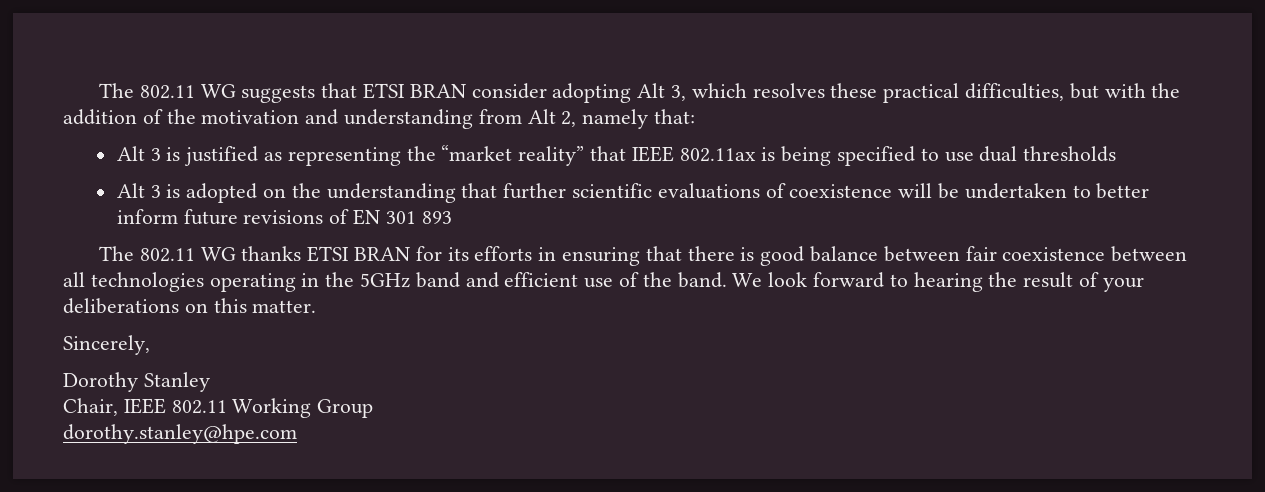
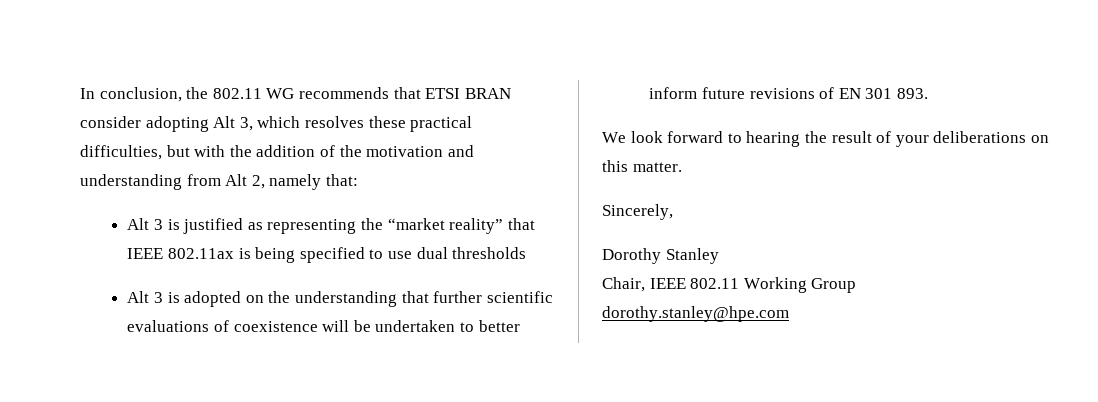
- The 802.11 WG suggests that ETSI BRAN consider adopting Alt 3, which resolves these practical difficulties, but with the addition of the motivation and understanding from Alt 2, namely that:
+ In conclusion, the 802.11 WG recommends that ETSI BRAN consider adopting Alt 3, which resolves these practical difficulties, but with the addition of the motivation and understanding from Alt 2, namely that:
- Alt 3 is adopted on the understanding that further scientific evaluations of coexistence will be undertaken to better inform future revisions of EN 301 893
- The 802.11 WG thanks ETSI BRAN for its efforts in ensuring that there is good balance between fair coexistence between all technologies operating in the 5GHz band and efficient use of the band. We look forward to hearing the result of your deliberations on this matter.
+ Alt 3 is adopted on the understanding that further scientific evaluations of coexistence will be undertaken to better inform future revisions of EN 301 893.
+ We look forward to hearing the result of your deliberations on this matter.

